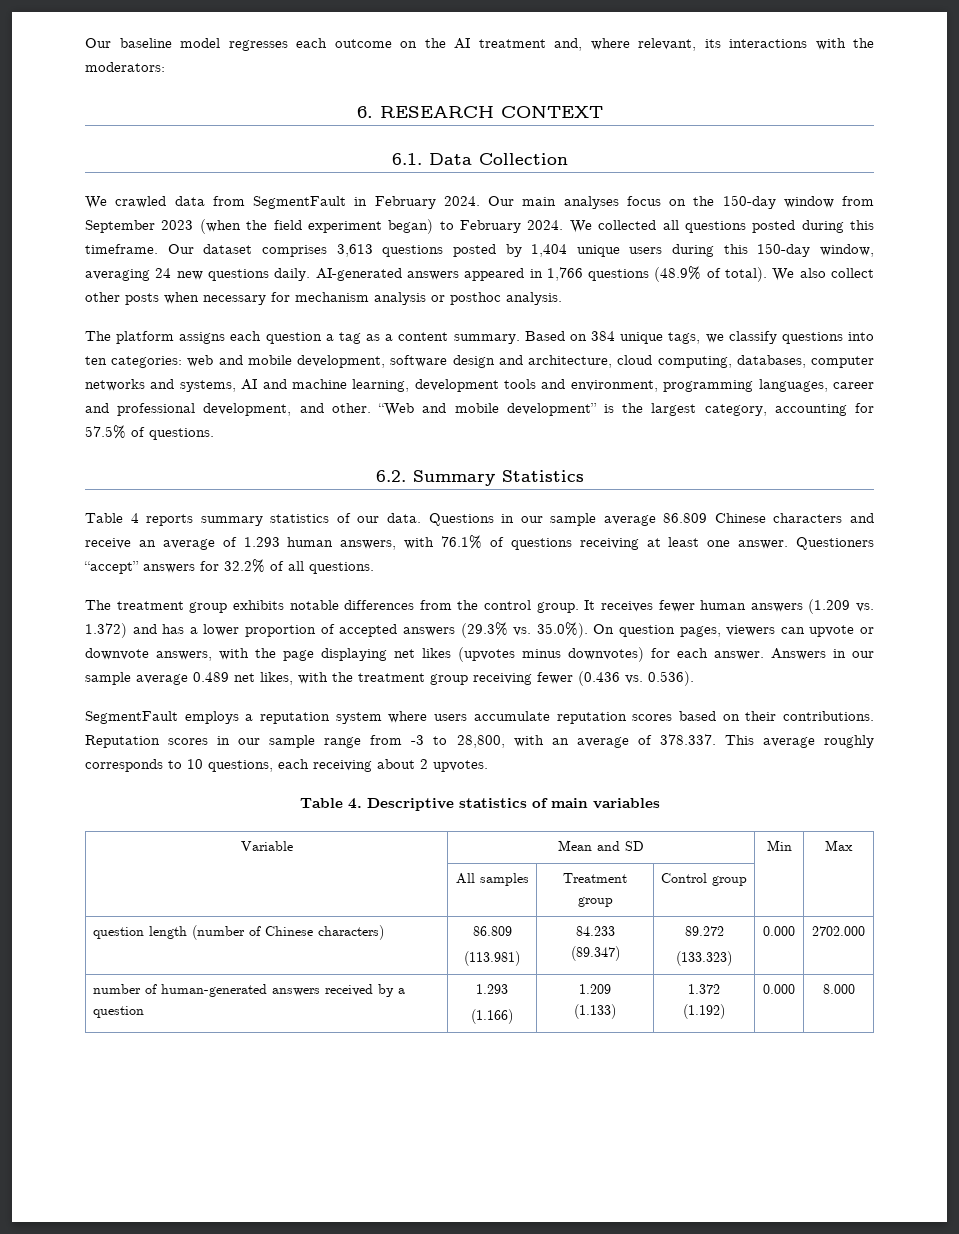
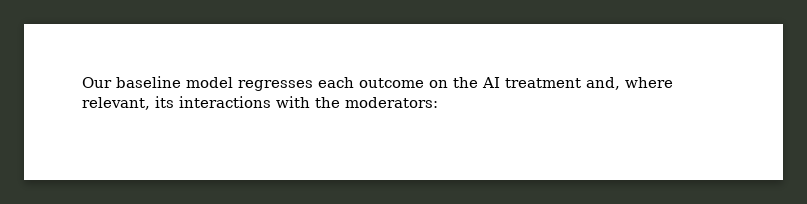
- 6. RESEARCH CONTEXT
- 6.1. Data Collection
- We crawled data from SegmentFault in February 2024. Our main analyses focus on the 150-day window from September 2023 (when the field experiment began) to February 2024. We collected all questions posted during this timeframe. Our dataset comprises 3,613 questions posted by 1,404 unique users during this 150-day window, averaging 24 new questions daily. AI-generated answers appeared in 1,766 questions (48.9% of total). We also collect other posts when necessary for mechanism analysis or posthoc analysis.
- The platform assigns each question a tag as a content summary. Based on 384 unique tags, we classify questions into ten categories: web and mobile development, software design and architecture, cloud computing, databases, computer networks and systems, AI and machine learning, development tools and environment, programming languages, career and professional development, and other. “Web and mobile development” is the largest category, accounting for 57.5% of questions.
- 6.2. Summary Statistics
- Table 4 reports summary statistics of our data. Questions in our sample average 86.809 Chinese characters and receive an average of 1.293 human answers, with 76.1% of questions receiving at least one answer. Questioners “accept” answers for 32.2% of all questions.
- The treatment group exhibits notable differences from the control group. It receives fewer human answers (1.209 vs. 1.372) and has a lower proportion of accepted answers (29.3% vs. 35.0%). On question pages, viewers can upvote or downvote answers, with the page displaying net likes (upvotes minus downvotes) for each answer. Answers in our sample average 0.489 net likes, with the treatment group receiving fewer (0.436 vs. 0.536).
- SegmentFault employs a reputation system where users accumulate reputation scores based on their contributions. Reputation scores in our sample range from -3 to 28,800, with an average of 378.337. This average roughly corresponds to 10 questions, each receiving about 2 upvotes.
- Table 4. Descriptive statistics of main variables
- Variable | Mean and SD | Min | Max
- | All samples | Treatment group | Control group | |
- question length (number of Chinese characters) | 86.809
- (113.981) | 84.233
- (89.347) | 89.272
- (133.323) | 0.000 | 2702.000
- number of human-generated answers received by a question | 1.293
- (1.166) | 1.209
- (1.133) | 1.372
- (1.192) | 0.000 | 8.000

